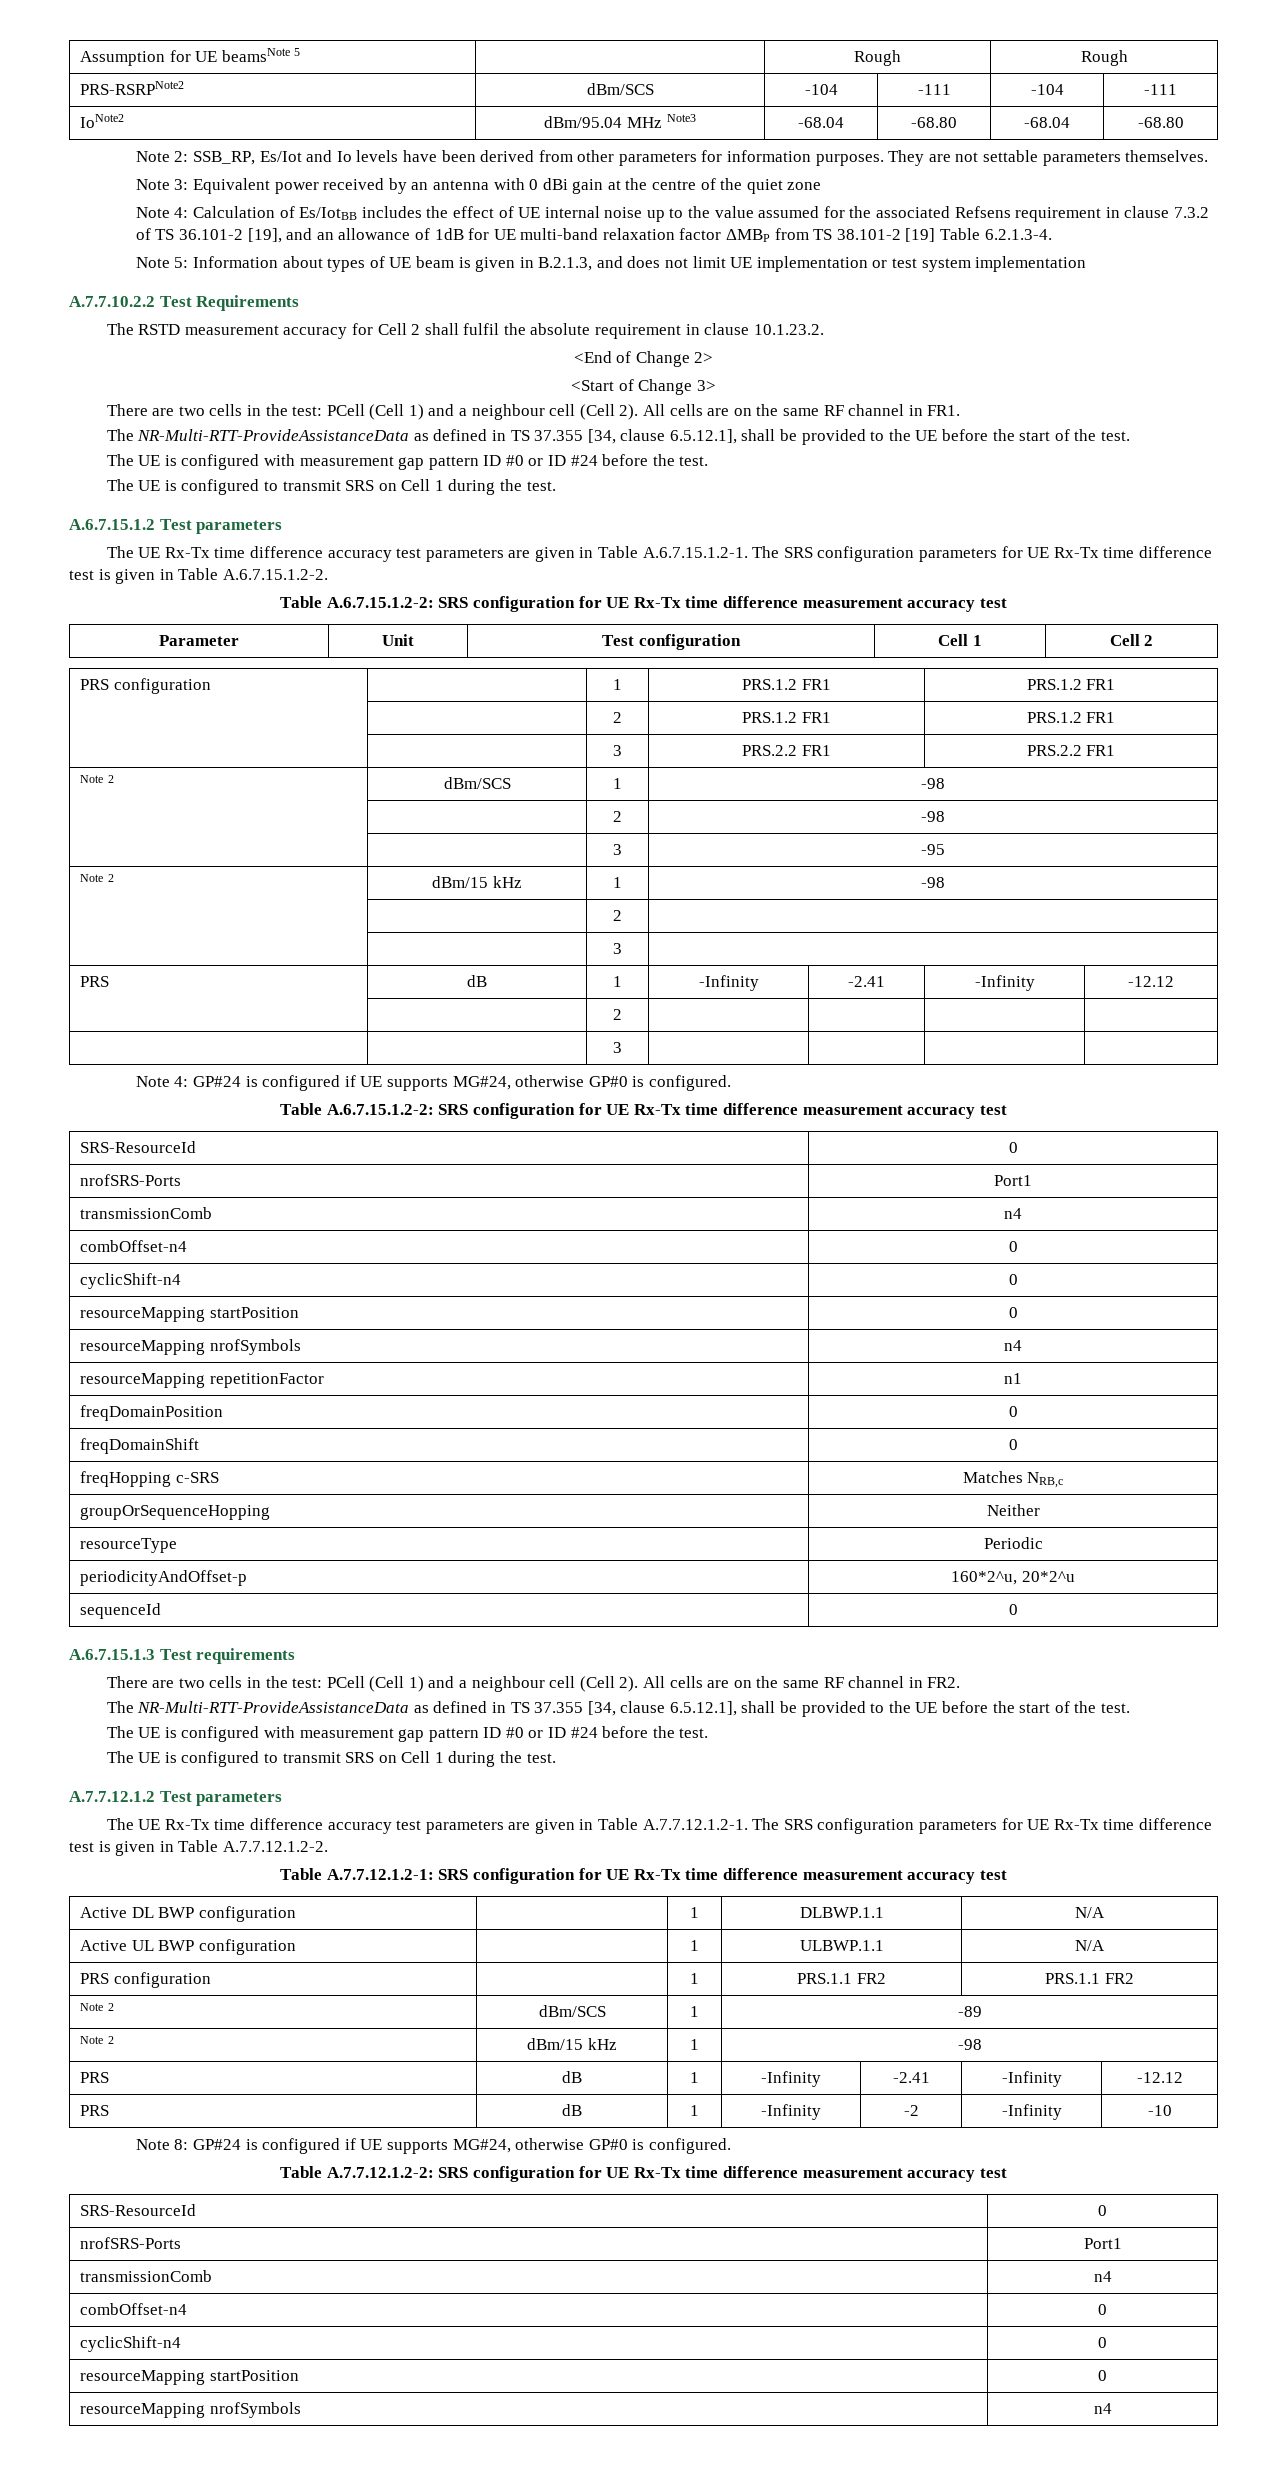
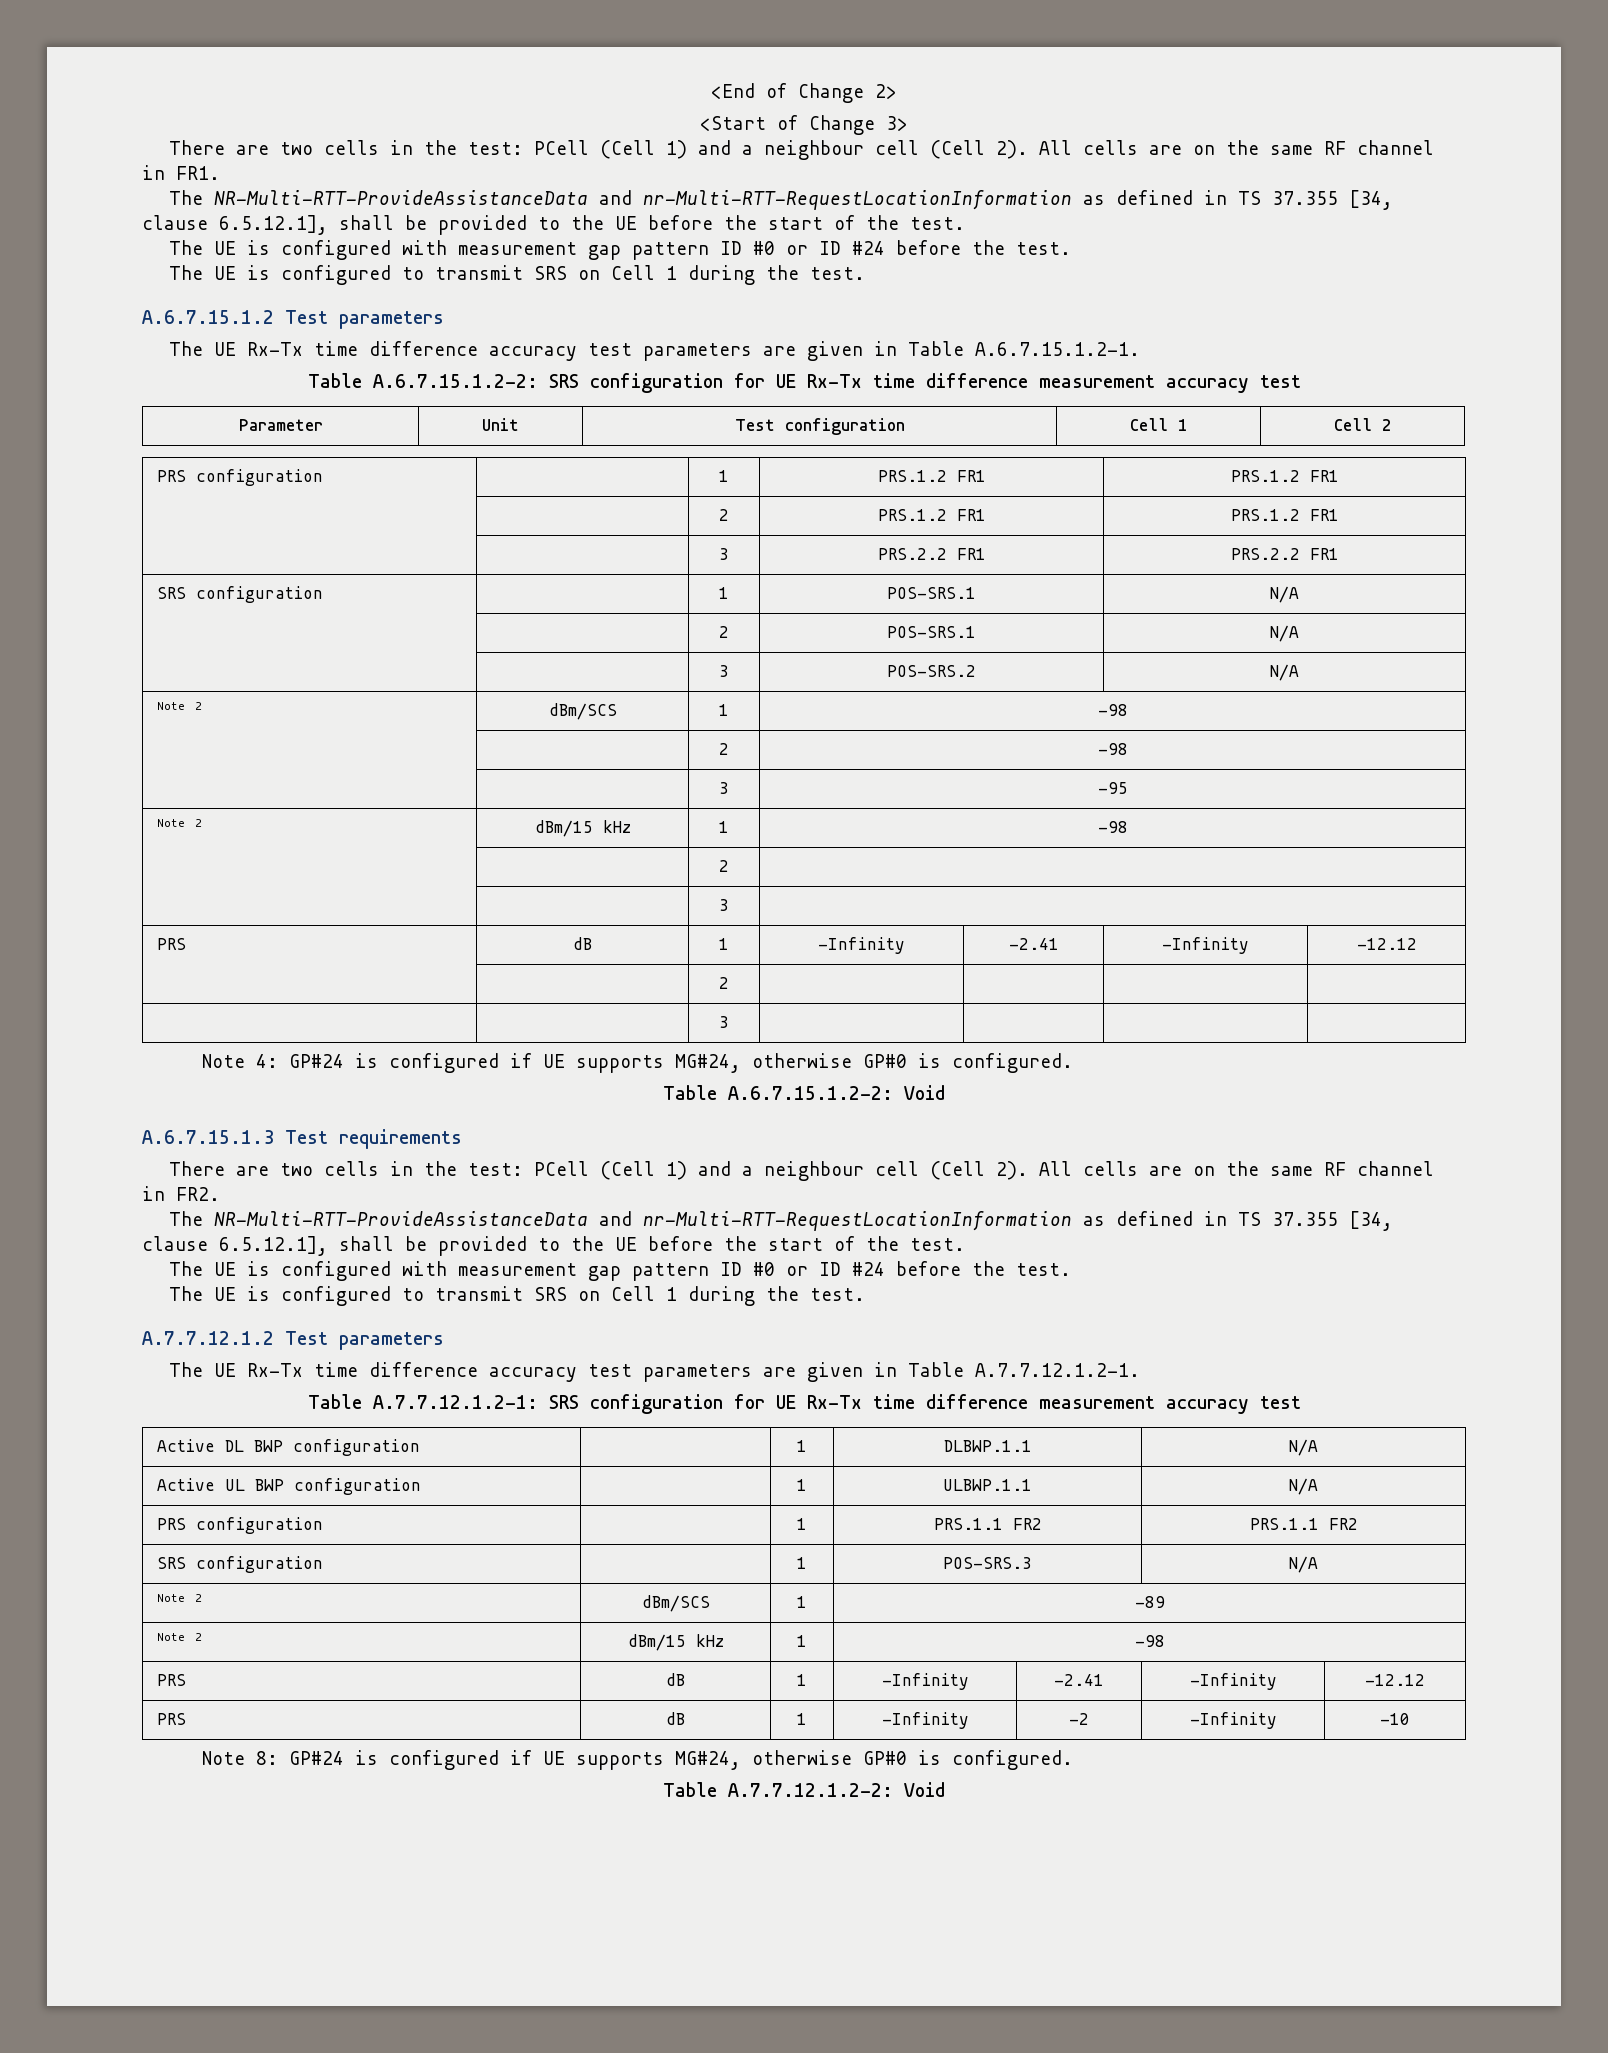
- Assumption for UE beamsNote 5 | | Rough | Rough
- PRS-RSRPNote2 | dBm/SCS | -104 | -111 | -104 | -111
- IoNote2 | dBm/95.04 MHz Note3 | -68.04 | -68.80 | -68.04 | -68.80
- Note 2: SSB_RP, Es/Iot and Io levels have been derived from other parameters for information purposes. They are not settable parameters themselves.
- Note 3: Equivalent power received by an antenna with 0 dBi gain at the centre of the quiet zone
- Note 4: Calculation of Es/IotBB includes the effect of UE internal noise up to the value assumed for the associated Refsens requirement in clause 7.3.2 of TS 36.101-2 [19], and an allowance of 1dB for UE multi-band relaxation factor ΔMBP from TS 38.101-2 [19] Table 6.2.1.3-4.
- Note 5: Information about types of UE beam is given in B.2.1.3, and does not limit UE implementation or test system implementation
- A.7.7.10.2.2 Test Requirements
- The RSTD measurement accuracy for Cell 2 shall fulfil the absolute requirement in clause 10.1.23.2.
  All cells are on the same RF channel in FR1.
- The NR-Multi-RTT-ProvideAssistanceData as defined in TS 37.355 [34, clause 6.5.12.1], shall be provided to the UE before the start of the test.
+ The NR-Multi-RTT-ProvideAssistanceData and nr-Multi-RTT-RequestLocationInformation as defined in TS 37.355 [34, clause 6.5.12.1], shall be provided to the UE before the start of the test.
- The UE Rx-Tx time difference accuracy test parameters are given in Table A.6.7.15.1.2-1. The SRS configuration parameters for UE Rx-Tx time difference test is given in Table A.6.7.15.1.2-2.
+ The UE Rx-Tx time difference accuracy test parameters are given in Table A.6.7.15.1.2-1.
+ SRS configuration | | 1 | POS-SRS.1 | N/A
+ | | 2 | POS-SRS.1 | N/A
+ | | 3 | POS-SRS.2 | N/A
  Note 4: GP#24 is configured if UE supports MG#24, otherwise GP#0 is configured.
- Table A.6.7.15.1.2-2: SRS configuration for UE Rx-Tx time difference measurement accuracy test
- SRS-ResourceId | 0
- nrofSRS-Ports | Port1
- transmissionComb | n4
- combOffset-n4 | 0
- cyclicShift-n4 | 0
- resourceMapping startPosition | 0
- resourceMapping nrofSymbols | n4
- resourceMapping repetitionFactor | n1
- freqDomainPosition | 0
- freqDomainShift | 0
- freqHopping c-SRS | Matches NRB,c
- groupOrSequenceHopping | Neither
- resourceType | Periodic
- periodicityAndOffset-p | 160*2^u, 20*2^u
- sequenceId | 0
+ Table A.6.7.15.1.2-2: Void
  All cells are on the same RF channel in FR2.
- The NR-Multi-RTT-ProvideAssistanceData as defined in TS 37.355 [34, clause 6.5.12.1], shall be provided to the UE before the start of the test.
+ The NR-Multi-RTT-ProvideAssistanceData and nr-Multi-RTT-RequestLocationInformation as defined in TS 37.355 [34, clause 6.5.12.1], shall be provided to the UE before the start of the test.
- The UE Rx-Tx time difference accuracy test parameters are given in Table A.7.7.12.1.2-1. The SRS configuration parameters for UE Rx-Tx time difference test is given in Table A.7.7.12.1.2-2.
+ The UE Rx-Tx time difference accuracy test parameters are given in Table A.7.7.12.1.2-1.
+ SRS configuration | | 1 | POS-SRS.3 | N/A
- Table A.7.7.12.1.2-2: SRS configuration for UE Rx-Tx time difference measurement accuracy test
- SRS-ResourceId | 0
- nrofSRS-Ports | Port1
- transmissionComb | n4
- combOffset-n4 | 0
- cyclicShift-n4 | 0
- resourceMapping startPosition | 0
- resourceMapping nrofSymbols | n4
+ Table A.7.7.12.1.2-2: Void

